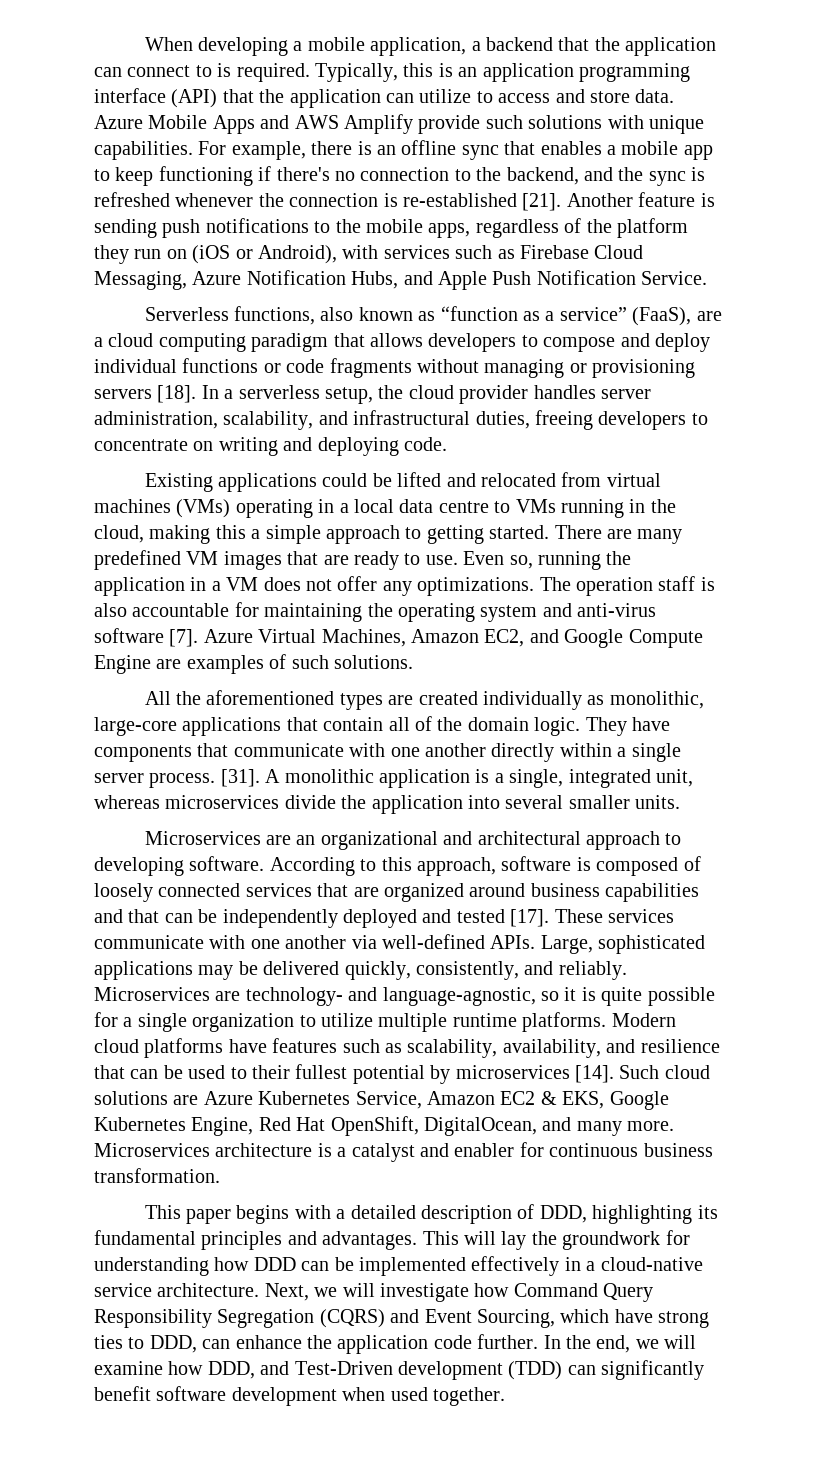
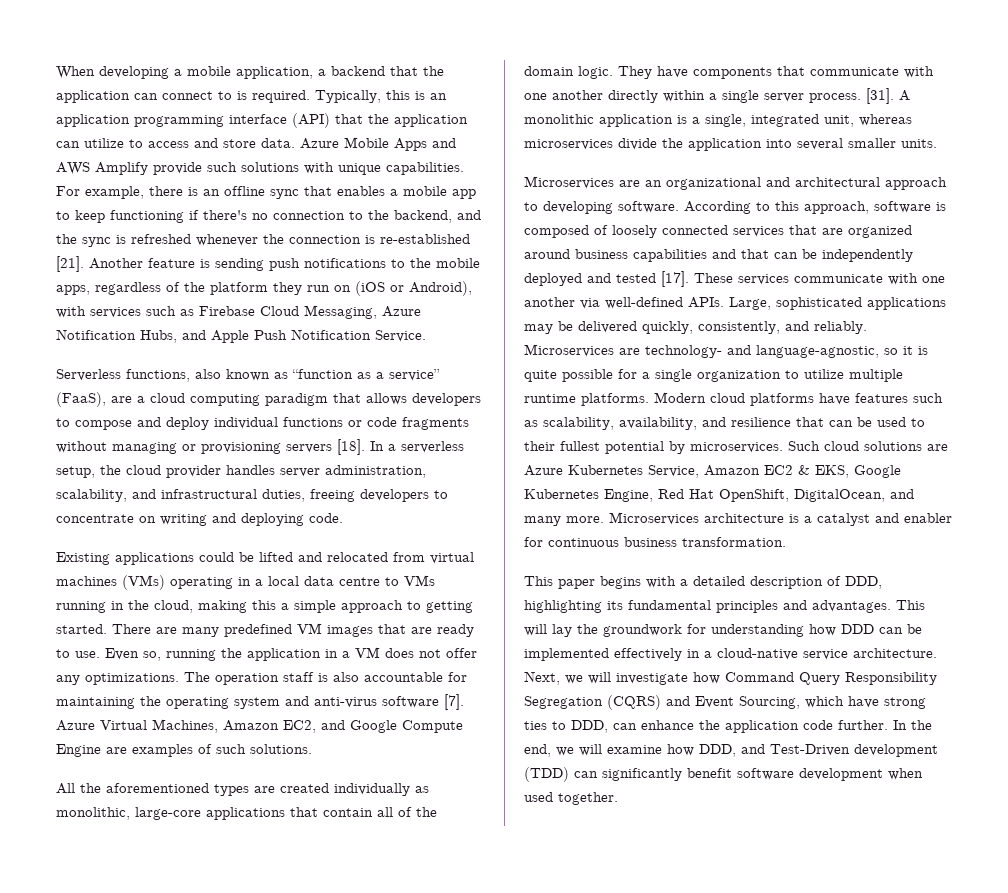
- Modern cloud platforms have features such as scalability, availability, and resilience that can be used to their fullest potential by microservices [14].
+ Modern cloud platforms have features such as scalability, availability, and resilience that can be used to their fullest potential by microservices.

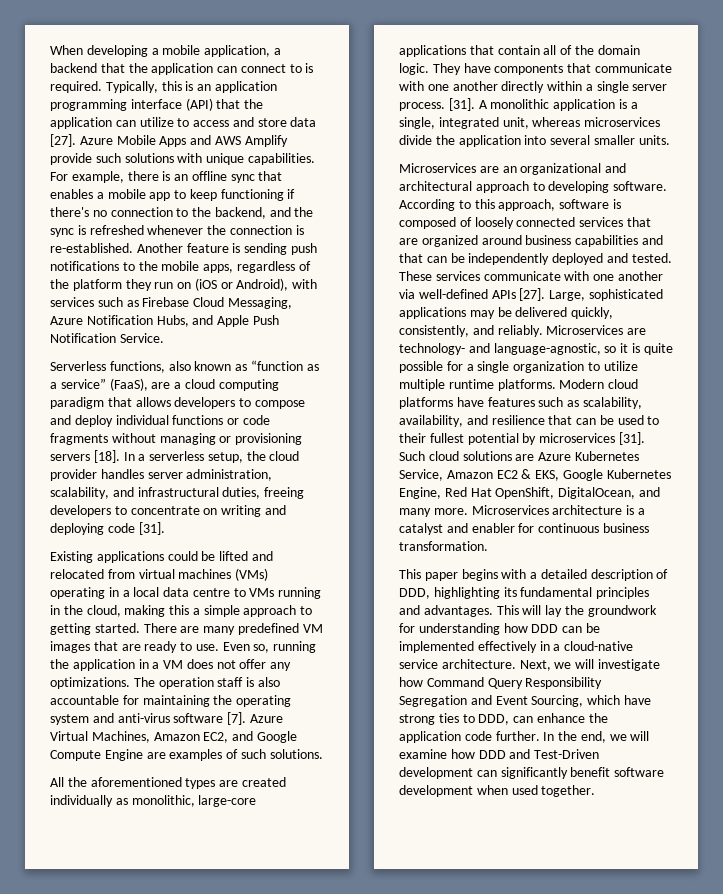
- Typically, this is an application programming interface (API) that the application can utilize to access and store data.
+ Typically, this is an application programming interface (API) that the application can utilize to access and store data [27].
- For example, there is an offline sync that enables a mobile app to keep functioning if there's no connection to the backend, and the sync is refreshed whenever the connection is re-established [21].
+ For example, there is an offline sync that enables a mobile app to keep functioning if there's no connection to the backend, and the sync is refreshed whenever the connection is re-established.
- In a serverless setup, the cloud provider handles server administration, scalability, and infrastructural duties, freeing developers to concentrate on writing and deploying code.
+ In a serverless setup, the cloud provider handles server administration, scalability, and infrastructural duties, freeing developers to concentrate on writing and deploying code [31].
- According to this approach, software is composed of loosely connected services that are organized around business capabilities and that can be independently deployed and tested [17].
+ According to this approach, software is composed of loosely connected services that are organized around business capabilities and that can be independently deployed and tested.
- These services communicate with one another via well-defined APIs.
+ These services communicate with one another via well-defined APIs [27].
- Modern cloud platforms have features such as scalability, availability, and resilience that can be used to their fullest potential by microservices.
+ Modern cloud platforms have features such as scalability, availability, and resilience that can be used to their fullest potential by microservices [31].
- Next, we will investigate how Command Query Responsibility Segregation (CQRS) and Event Sourcing, which have strong ties to DDD, can enhance the application code further.
+ Next, we will investigate how Command Query Responsibility Segregation and Event Sourcing, which have strong ties to DDD, can enhance the application code further.
- In the end, we will examine how DDD, and Test-Driven development (TDD) can significantly benefit software development when used together.
+ In the end, we will examine how DDD and Test-Driven development can significantly benefit software development when used together.

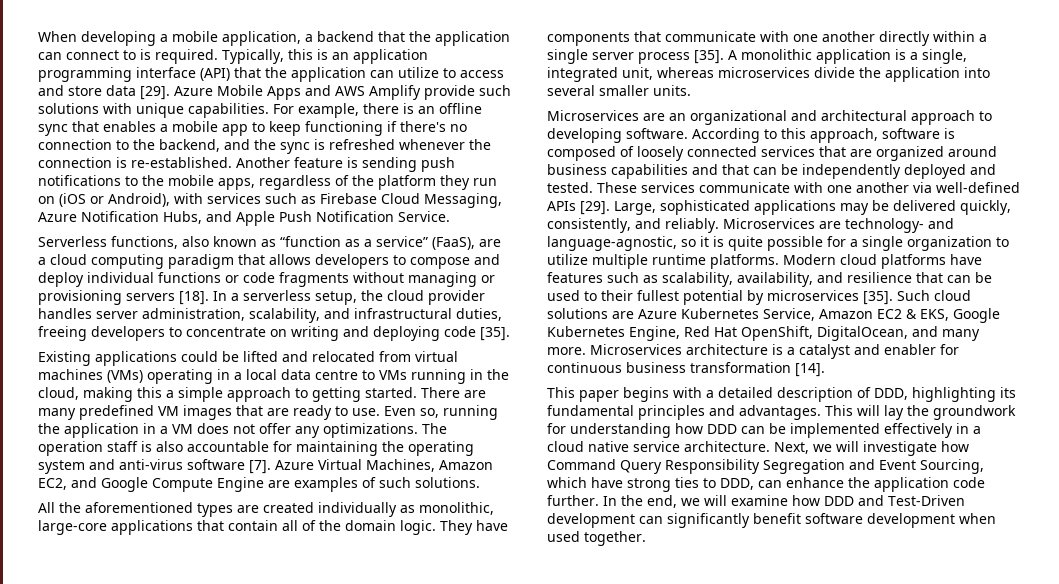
- Typically, this is an application programming interface (API) that the application can utilize to access and store data [27].
+ Typically, this is an application programming interface (API) that the application can utilize to access and store data [29].
- In a serverless setup, the cloud provider handles server administration, scalability, and infrastructural duties, freeing developers to concentrate on writing and deploying code [31].
+ In a serverless setup, the cloud provider handles server administration, scalability, and infrastructural duties, freeing developers to concentrate on writing and deploying code [35].
- They have components that communicate with one another directly within a single server process. [31].
+ They have components that communicate with one another directly within a single server process [35].
- These services communicate with one another via well-defined APIs [27].
+ These services communicate with one another via well-defined APIs [29].
- Modern cloud platforms have features such as scalability, availability, and resilience that can be used to their fullest potential by microservices [31].
+ Modern cloud platforms have features such as scalability, availability, and resilience that can be used to their fullest potential by microservices [35].
- Microservices architecture is a catalyst and enabler for continuous business transformation.
+ Microservices architecture is a catalyst and enabler for continuous business transformation [14].
- This will lay the groundwork for understanding how DDD can be implemented effectively in a cloud-native service architecture.
+ This will lay the groundwork for understanding how DDD can be implemented effectively in a cloud native service architecture.

